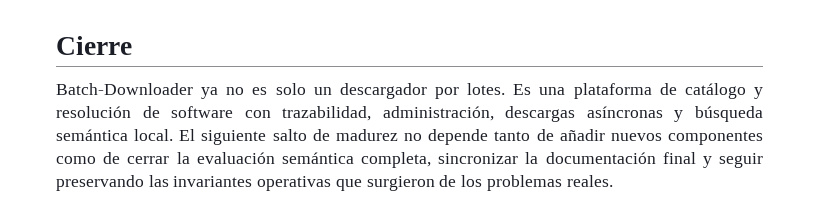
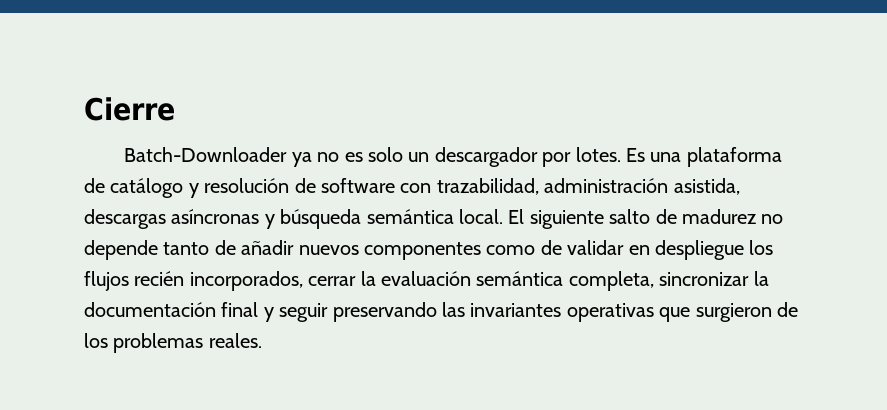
- Es una plataforma de catálogo y resolución de software con trazabilidad, administración, descargas asíncronas y búsqueda semántica local.
+ Es una plataforma de catálogo y resolución de software con trazabilidad, administración asistida, descargas asíncronas y búsqueda semántica local.
- El siguiente salto de madurez no depende tanto de añadir nuevos componentes como de cerrar la evaluación semántica completa, sincronizar la documentación final y seguir preservando las invariantes operativas que surgieron de los problemas reales.
+ El siguiente salto de madurez no depende tanto de añadir nuevos componentes como de validar en despliegue los flujos recién incorporados, cerrar la evaluación semántica completa, sincronizar la documentación final y seguir preservando las invariantes operativas que surgieron de los problemas reales.

